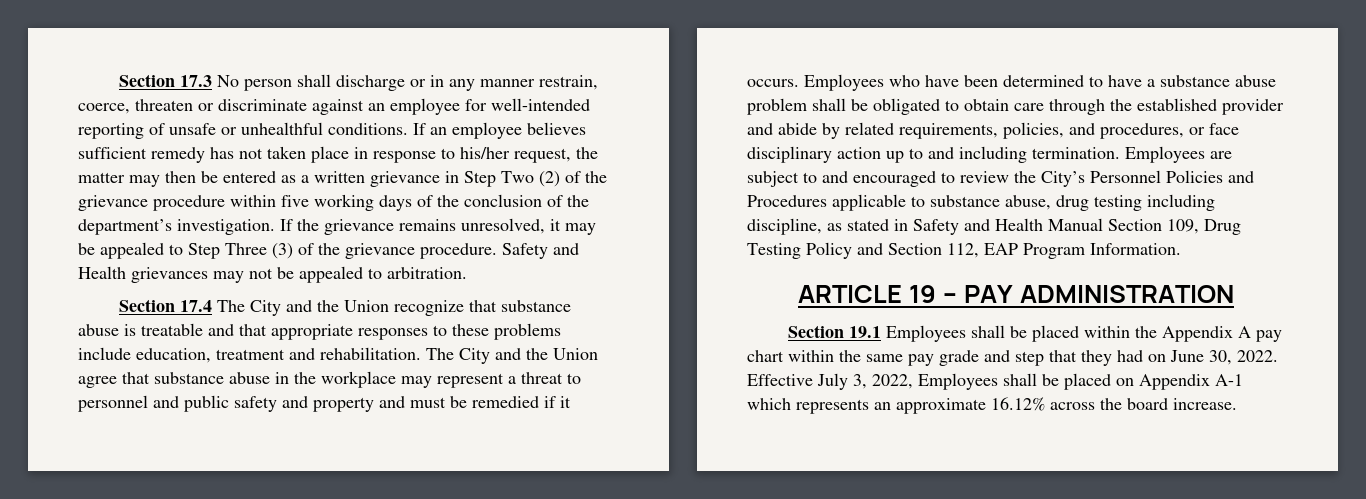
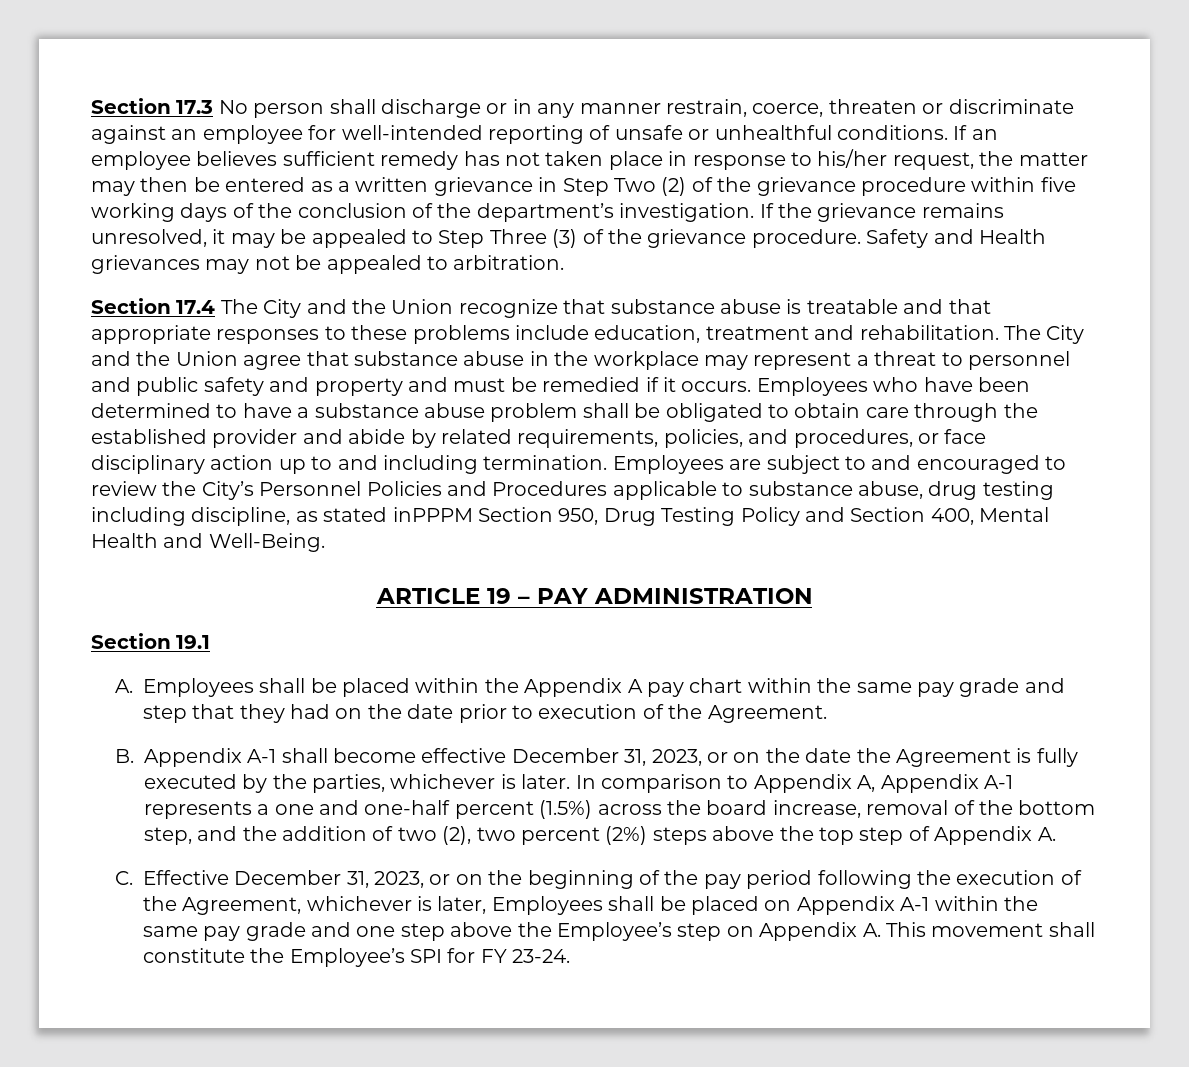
- Employees are subject to and encouraged to review the City’s Personnel Policies and Procedures applicable to substance abuse, drug testing including discipline, as stated in Safety and Health Manual Section 109, Drug Testing Policy and Section 112, EAP Program Information.
+ Employees are subject to and encouraged to review the City’s Personnel Policies and Procedures applicable to substance abuse, drug testing including discipline, as stated inPPPM Section 950, Drug Testing Policy and Section 400, Mental Health and Well-Being.
- Section 19.1 Employees shall be placed within the Appendix A pay chart within the same pay grade and step that they had on June 30, 2022. Effective July 3, 2022, Employees shall be placed on Appendix A-1 which represents an approximate 16.12% across the board increase.
+ Section 19.1
+ A. Employees shall be placed within the Appendix A pay chart within the same pay grade and step that they had on the date prior to execution of the Agreement.
+ B. Appendix A-1 shall become effective December 31, 2023, or on the date the Agreement is fully executed by the parties, whichever is later. In comparison to Appendix A, Appendix A-1 represents a one and one-half percent (1.5%) across the board increase, removal of the bottom step, and the addition of two (2), two percent (2%) steps above the top step of Appendix A.
+ C. Effective December 31, 2023, or on the beginning of the pay period following the execution of the Agreement, whichever is later, Employees shall be placed on Appendix A-1 within the same pay grade and one step above the Employee’s step on Appendix A. This movement shall constitute the Employee’s SPI for FY 23-24.

